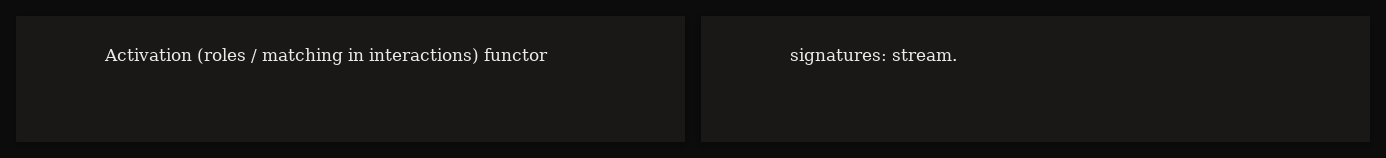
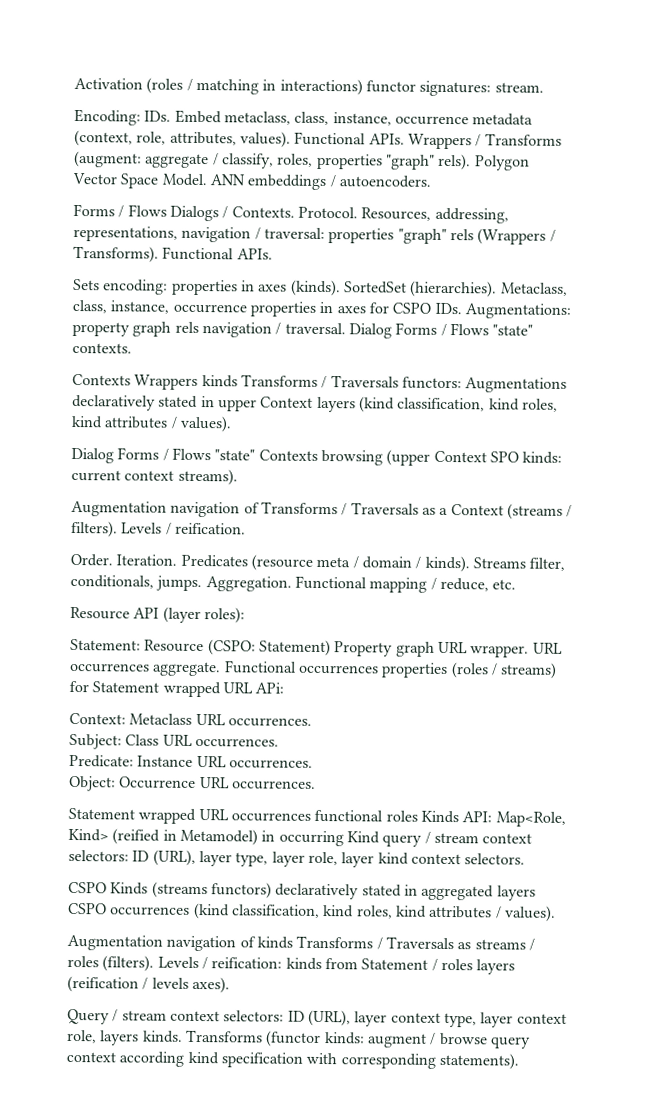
+ Encoding: IDs. Embed metaclass, class, instance, occurrence metadata (context, role, attributes, values). Functional APIs. Wrappers / Transforms (augment: aggregate / classify, roles, properties "graph" rels). Polygon Vector Space Model. ANN embeddings / autoencoders.
+ Forms / Flows Dialogs / Contexts. Protocol. Resources, addressing, representations, navigation / traversal: properties "graph" rels (Wrappers / Transforms). Functional APIs.
+ Sets encoding: properties in axes (kinds). SortedSet (hierarchies). Metaclass, class, instance, occurrence properties in axes for CSPO IDs. Augmentations: property graph rels navigation / traversal. Dialog Forms / Flows "state" contexts.
+ Contexts Wrappers kinds Transforms / Traversals functors: Augmentations declaratively stated in upper Context layers (kind classification, kind roles, kind attributes / values).
+ Dialog Forms / Flows "state" Contexts browsing (upper Context SPO kinds: current context streams).
+ Augmentation navigation of Transforms / Traversals as a Context (streams / filters). Levels / reification.
+ Order. Iteration. Predicates (resource meta / domain / kinds). Streams filter, conditionals, jumps. Aggregation. Functional mapping / reduce, etc.
+ Resource API (layer roles):
+ Statement: Resource (CSPO: Statement) Property graph URL wrapper. URL occurrences aggregate. Functional occurrences properties (roles / streams) for Statement wrapped URL APi:
+ Context: Metaclass URL occurrences.
+ Subject: Class URL occurrences.
+ Predicate: Instance URL occurrences.
+ Object: Occurrence URL occurrences.
+ Statement wrapped URL occurrences functional roles Kinds API: Map<Role, Kind> (reified in Metamodel) in occurring Kind query / stream context selectors: ID (URL), layer type, layer role, layer kind context selectors.
+ CSPO Kinds (streams functors) declaratively stated in aggregated layers CSPO occurrences (kind classification, kind roles, kind attributes / values).
+ Augmentation navigation of kinds Transforms / Traversals as streams / roles (filters). Levels / reification: kinds from Statement / roles layers (reification / levels axes).
+ Query / stream context selectors: ID (URL), layer context type, layer context role, layers kinds. Transforms (functor kinds: augment / browse query context according kind specification with corresponding statements).

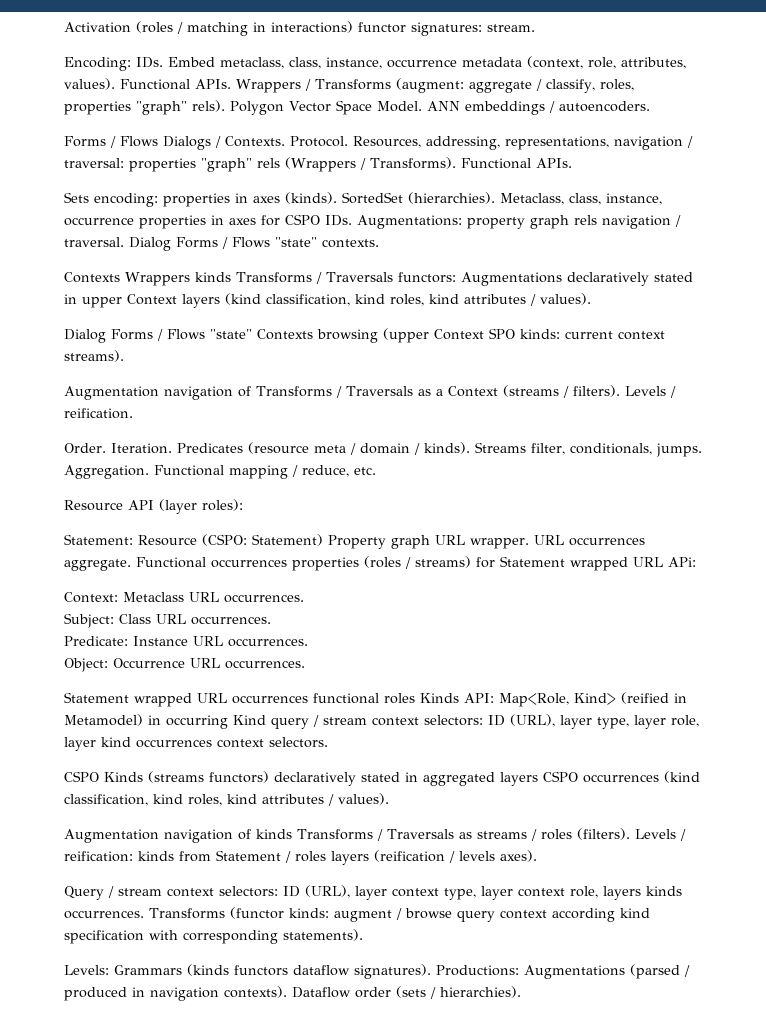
- Statement wrapped URL occurrences functional roles Kinds API: Map<Role, Kind> (reified in Metamodel) in occurring Kind query / stream context selectors: ID (URL), layer type, layer role, layer kind context selectors.
+ Statement wrapped URL occurrences functional roles Kinds API: Map<Role, Kind> (reified in Metamodel) in occurring Kind query / stream context selectors: ID (URL), layer type, layer role, layer kind occurrences context selectors.
- Query / stream context selectors: ID (URL), layer context type, layer context role, layers kinds.
+ Query / stream context selectors: ID (URL), layer context type, layer context role, layers kinds occurrences.
+ Levels: Grammars (kinds functors dataflow signatures). Productions: Augmentations (parsed / produced in navigation contexts). Dataflow order (sets / hierarchies).

